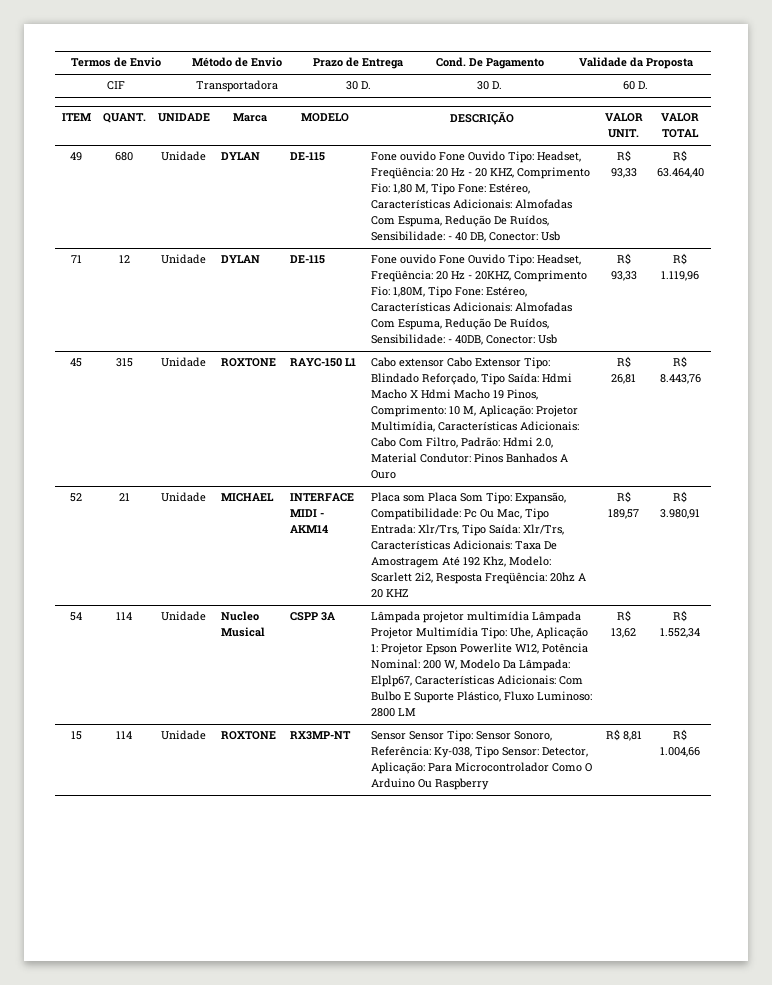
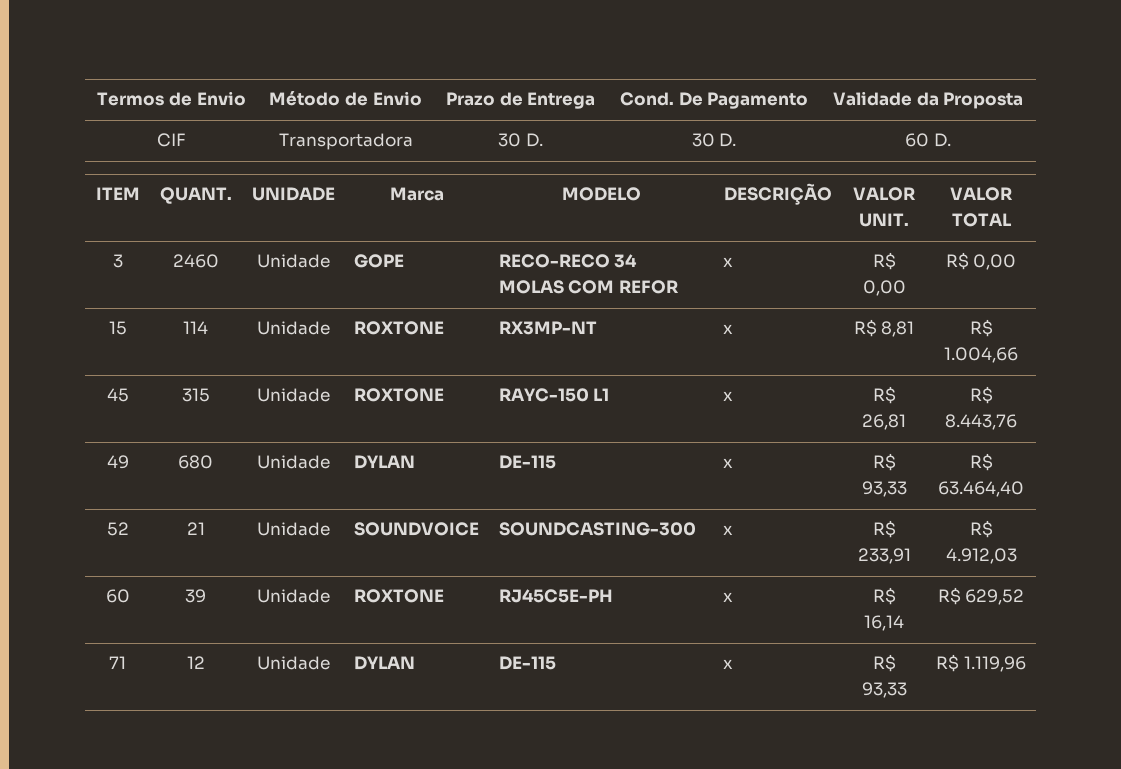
- 49 | 680 | Unidade | DYLAN | DE-115 | Fone ouvido Fone Ouvido Tipo: Headset, Freqüência: 20 Hz - 20 KHZ, Comprimento Fio: 1,80 M, Tipo Fone: Estéreo, Características Adicionais: Almofadas Com Espuma, Redução De Ruídos, Sensibilidade: - 40 DB, Conector: Usb | R$ 93,33 | R$ 63.464,40
- 71 | 12 | Unidade | DYLAN | DE-115 | Fone ouvido Fone Ouvido Tipo: Headset, Freqüência: 20 Hz - 20KHZ, Comprimento Fio: 1,80M, Tipo Fone: Estéreo, Características Adicionais: Almofadas Com Espuma, Redução De Ruídos, Sensibilidade: - 40DB, Conector: Usb | R$ 93,33 | R$ 1.119,96
+ 3 | 2460 | Unidade | GOPE | RECO-RECO 34 MOLAS COM REFOR | x | R$ 0,00 | R$ 0,00
+ 15 | 114 | Unidade | ROXTONE | RX3MP-NT | x | R$ 8,81 | R$ 1.004,66
- Cabo extensor Cabo Extensor Tipo: Blindado Reforçado, Tipo Saída: Hdmi Macho X Hdmi Macho 19 Pinos, Comprimento: 10 M, Aplicação: Projetor Multimídia, Características Adicionais: Cabo Com Filtro, Padrão: Hdmi 2.0, Material Condutor: Pinos Banhados A Ouro | R$ 26,81 | R$ 8.443,76
- 52 | 21 | Unidade | MICHAEL | INTERFACE MIDI - AKM14 | Placa som Placa Som Tipo: Expansão, Compatibilidade: Pc Ou Mac, Tipo Entrada: Xlr/Trs, Tipo Saída: Xlr/Trs, Características Adicionais: Taxa De Amostragem Até 192 Khz, Modelo: Scarlett 2i2, Resposta Freqüência: 20hz A 20 KHZ | R$ 189,57 | R$ 3.980,91
- 54 | 114 | Unidade | Nucleo Musical | CSPP 3A | Lâmpada projetor multimídia Lâmpada Projetor Multimídia Tipo: Uhe, Aplicação 1: Projetor Epson Powerlite W12, Potência Nominal: 200 W, Modelo Da Lâmpada: Elplp67, Características Adicionais: Com Bulbo E Suporte Plástico, Fluxo Luminoso: 2800 LM | R$ 13,62 | R$ 1.552,34
- 15 | 114 | Unidade | ROXTONE | RX3MP-NT | Sensor Sensor Tipo: Sensor Sonoro, Referência: Ky-038, Tipo Sensor: Detector, Aplicação: Para Microcontrolador Como O Arduino Ou Raspberry | R$ 8,81 | R$ 1.004,66
+ x | R$ 26,81 | R$ 8.443,76
+ 49 | 680 | Unidade | DYLAN | DE-115 | x | R$ 93,33 | R$ 63.464,40
+ 52 | 21 | Unidade | SOUNDVOICE | SOUNDCASTING-300 | x | R$ 233,91 | R$ 4.912,03
+ 60 | 39 | Unidade | ROXTONE | RJ45C5E-PH | x | R$ 16,14 | R$ 629,52
+ 71 | 12 | Unidade | DYLAN | DE-115 | x | R$ 93,33 | R$ 1.119,96

